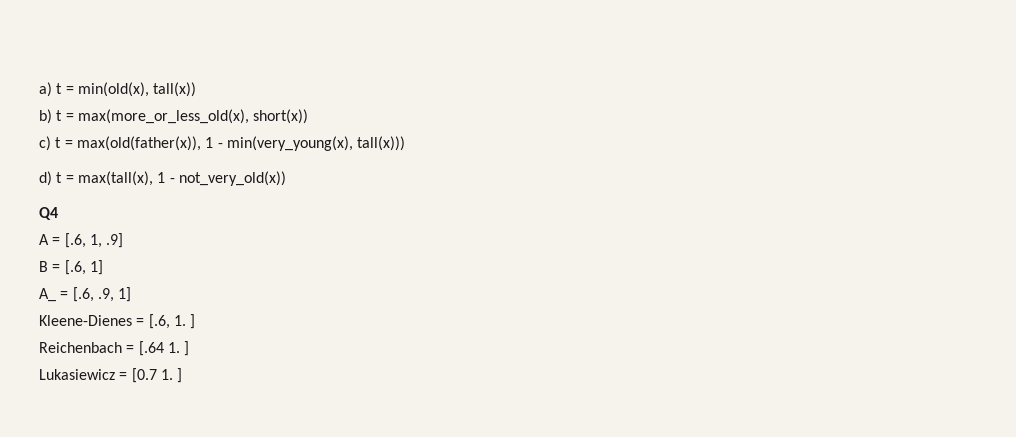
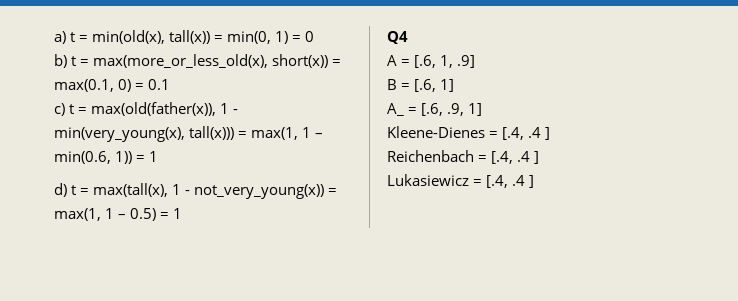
- a) t = min(old(x), tall(x))
+ a) t = min(old(x), tall(x)) = min(0, 1) = 0
- b) t = max(more_or_less_old(x), short(x))
+ b) t = max(more_or_less_old(x), short(x)) = max(0.1, 0) = 0.1
- c) t = max(old(father(x)), 1 - min(very_young(x), tall(x)))
+ c) t = max(old(father(x)), 1 - min(very_young(x), tall(x))) = max(1, 1 – min(0.6, 1)) = 1
- d) t = max(tall(x), 1 - not_very_old(x))
+ d) t = max(tall(x), 1 - not_very_young(x)) = max(1, 1 – 0.5) = 1
- Kleene-Dienes = [.6, 1. ]
+ Kleene-Dienes = [.4, .4 ]
- Reichenbach = [.64 1. ]
+ Reichenbach = [.4, .4 ]
- Lukasiewicz = [0.7 1. ]
+ Lukasiewicz = [.4, .4 ]

